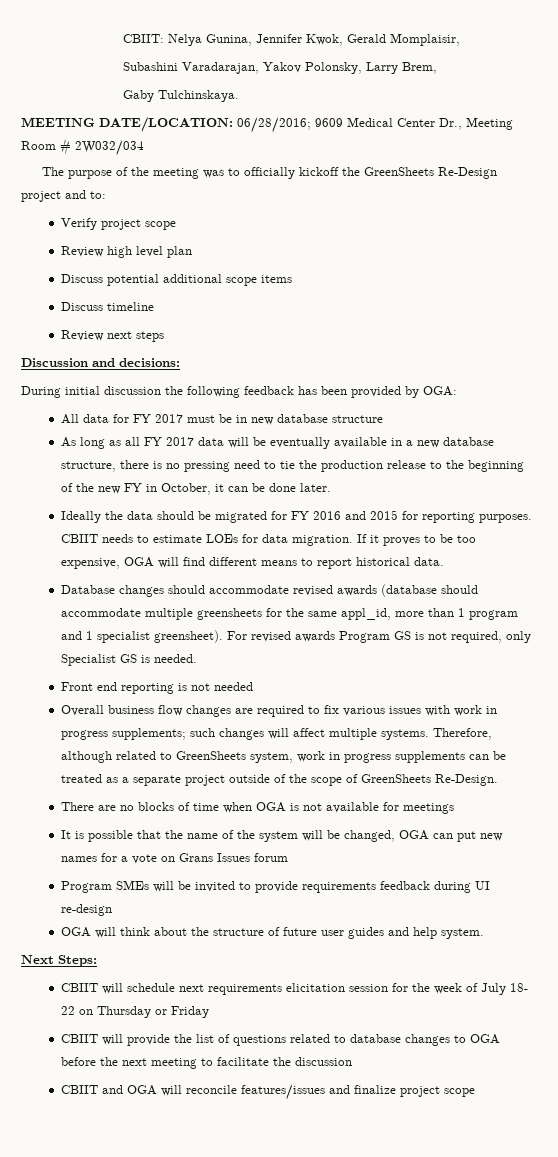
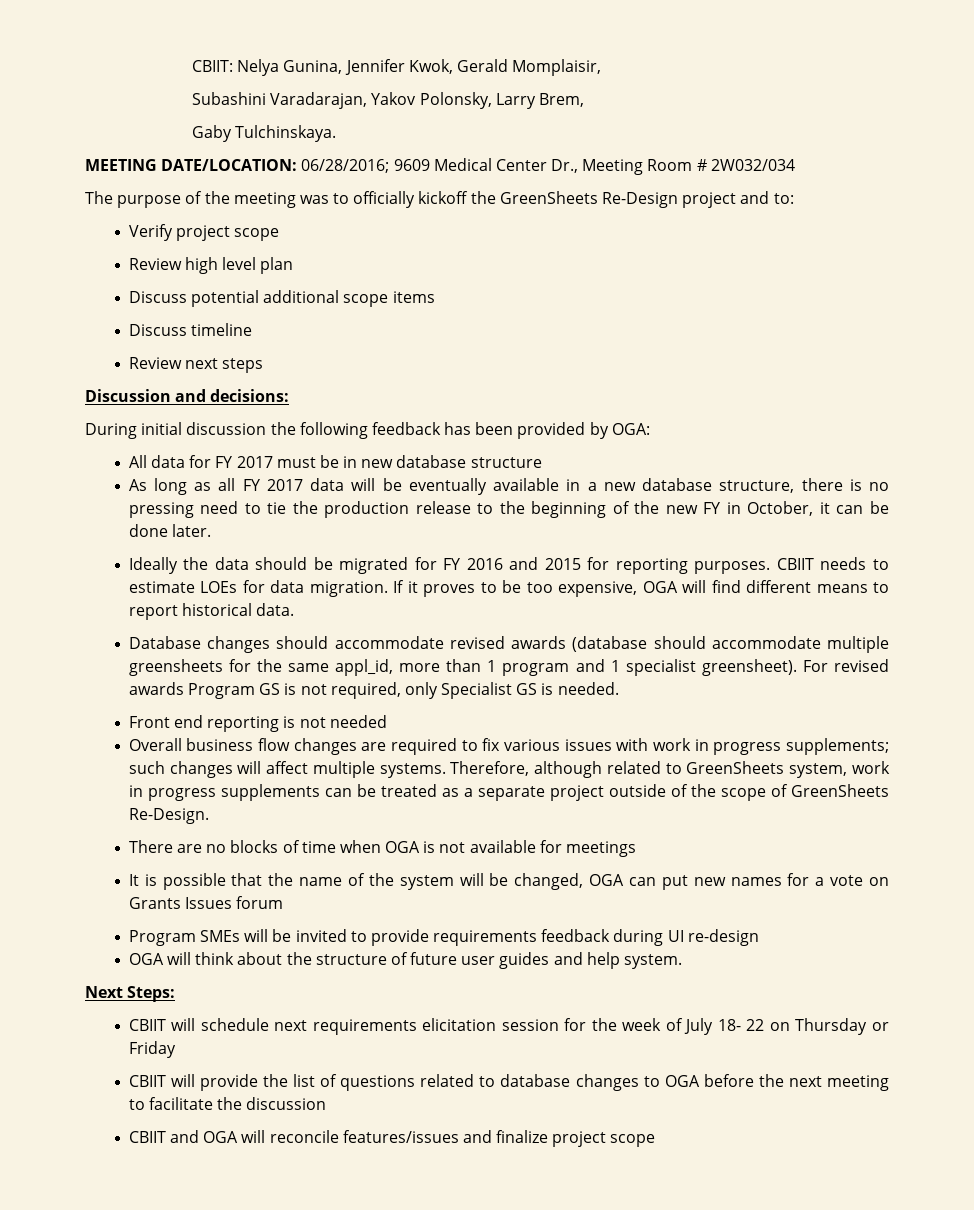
- It is possible that the name of the system will be changed, OGA can put new names for a vote on Grans Issues forum
+ It is possible that the name of the system will be changed, OGA can put new names for a vote on Grants Issues forum

